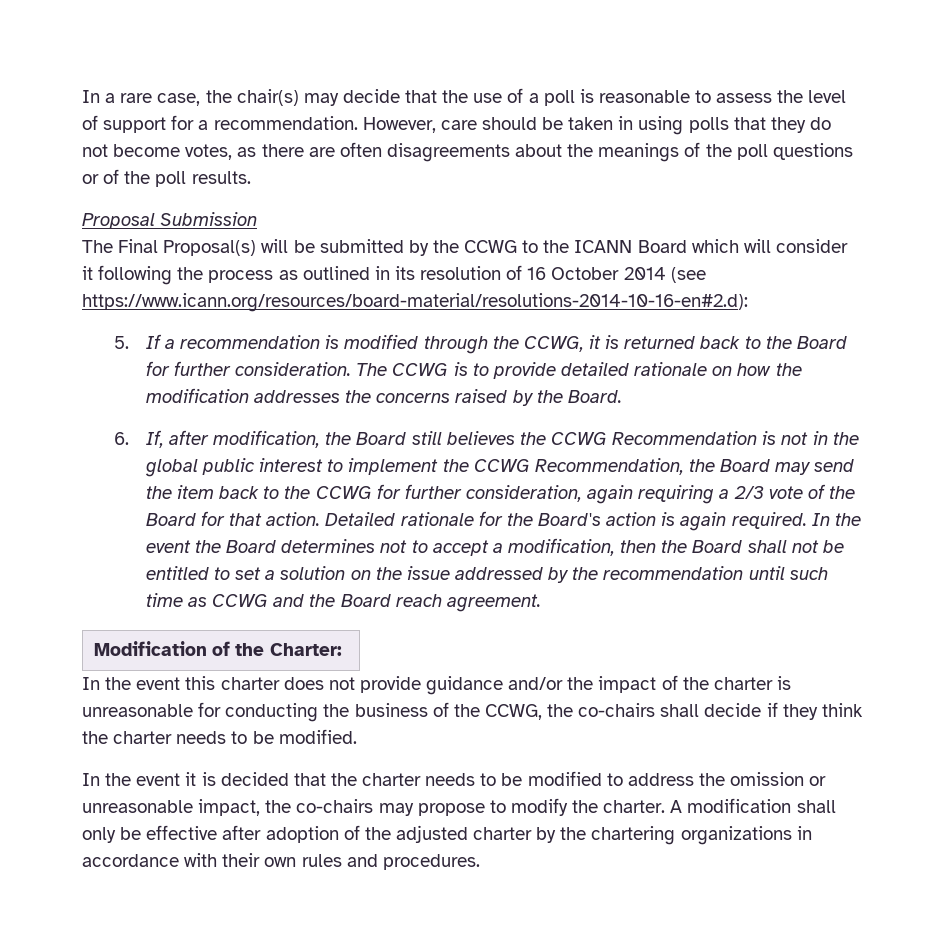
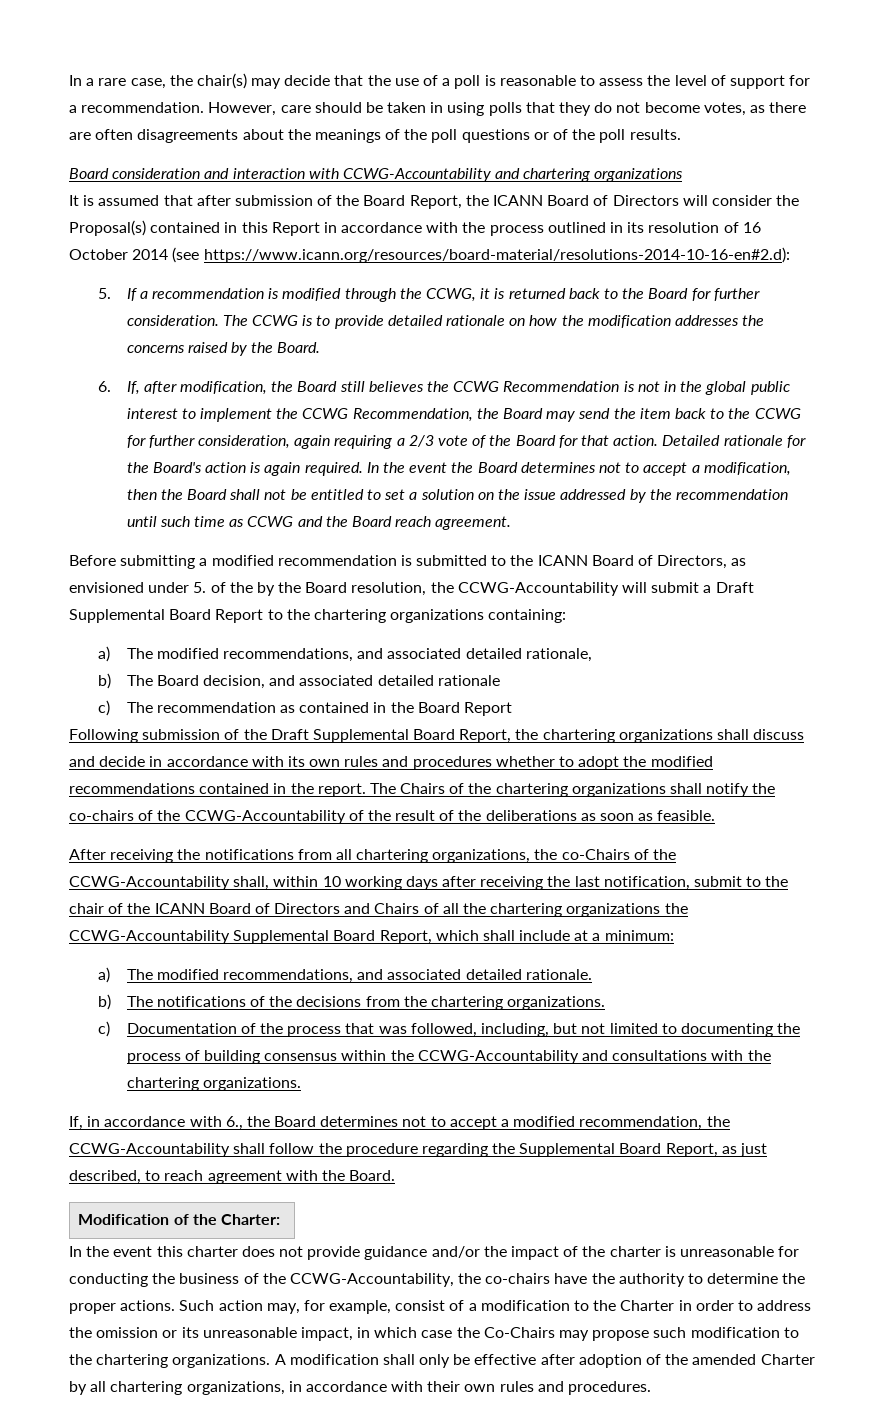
- Proposal Submission
- The Final Proposal(s) will be submitted by the CCWG to the ICANN Board which will consider it following the process as outlined in its resolution of 16 October 2014 (see https://www.icann.org/resources/board-material/resolutions-2014-10-16-en#2.d):
+ Board consideration and interaction with CCWG-Accountability and chartering organizations
+ It is assumed that after submission of the Board Report, the ICANN Board of Directors will consider the Proposal(s) contained in this Report in accordance with the process outlined in its resolution of 16 October 2014 (see https://www.icann.org/resources/board-material/resolutions-2014-10-16-en#2.d):
+ Before submitting a modified recommendation is submitted to the ICANN Board of Directors, as envisioned under 5. of the by the Board resolution, the CCWG-Accountability will submit a Draft Supplemental Board Report to the chartering organizations containing:
+ a) The modified recommendations, and associated detailed rationale,
+ b) The Board decision, and associated detailed rationale
+ c) The recommendation as contained in the Board Report
+ Following submission of the Draft Supplemental Board Report, the chartering organizations shall discuss and decide in accordance with its own rules and procedures whether to adopt the modified recommendations contained in the report. The Chairs of the chartering organizations shall notify the co-chairs of the CCWG-Accountability of the result of the deliberations as soon as feasible.
+ After receiving the notifications from all chartering organizations, the co-Chairs of the CCWG-Accountability shall, within 10 working days after receiving the last notification, submit to the chair of the ICANN Board of Directors and Chairs of all the chartering organizations the CCWG-Accountability Supplemental Board Report, which shall include at a minimum:
+ a) The modified recommendations, and associated detailed rationale.
+ b) The notifications of the decisions from the chartering organizations.
+ c) Documentation of the process that was followed, including, but not limited to documenting the process of building consensus within the CCWG-Accountability and consultations with the chartering organizations.
+ If, in accordance with 6., the Board determines not to accept a modified recommendation, the CCWG-Accountability shall follow the procedure regarding the Supplemental Board Report, as just described, to reach agreement with the Board.
- In the event this charter does not provide guidance and/or the impact of the charter is unreasonable for conducting the business of the CCWG, the co-chairs shall decide if they think the charter needs to be modified.
- In the event it is decided that the charter needs to be modified to address the omission or unreasonable impact, the co-chairs may propose to modify the charter.
+ In the event this charter does not provide guidance and/or the impact of the charter is unreasonable for conducting the business of the CCWG-Accountability, the co-chairs have the authority to determine the proper actions. Such action may, for example, consist of a modification to the Charter in order to address the omission or its unreasonable impact, in which case the Co-Chairs may propose such modification to the chartering organizations.
- A modification shall only be effective after adoption of the adjusted charter by the chartering organizations in accordance with their own rules and procedures.
+ A modification shall only be effective after adoption of the amended Charter by all chartering organizations, in accordance with their own rules and procedures.

